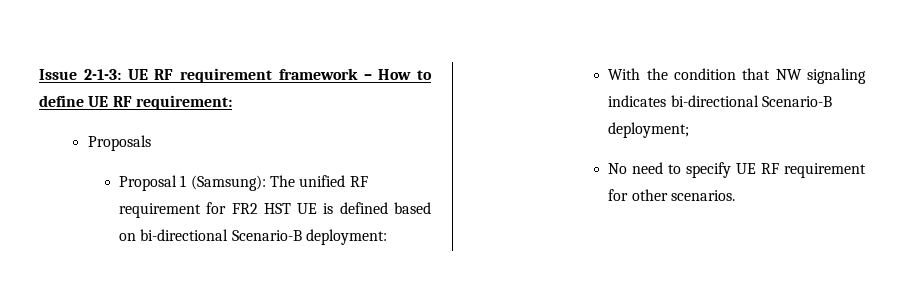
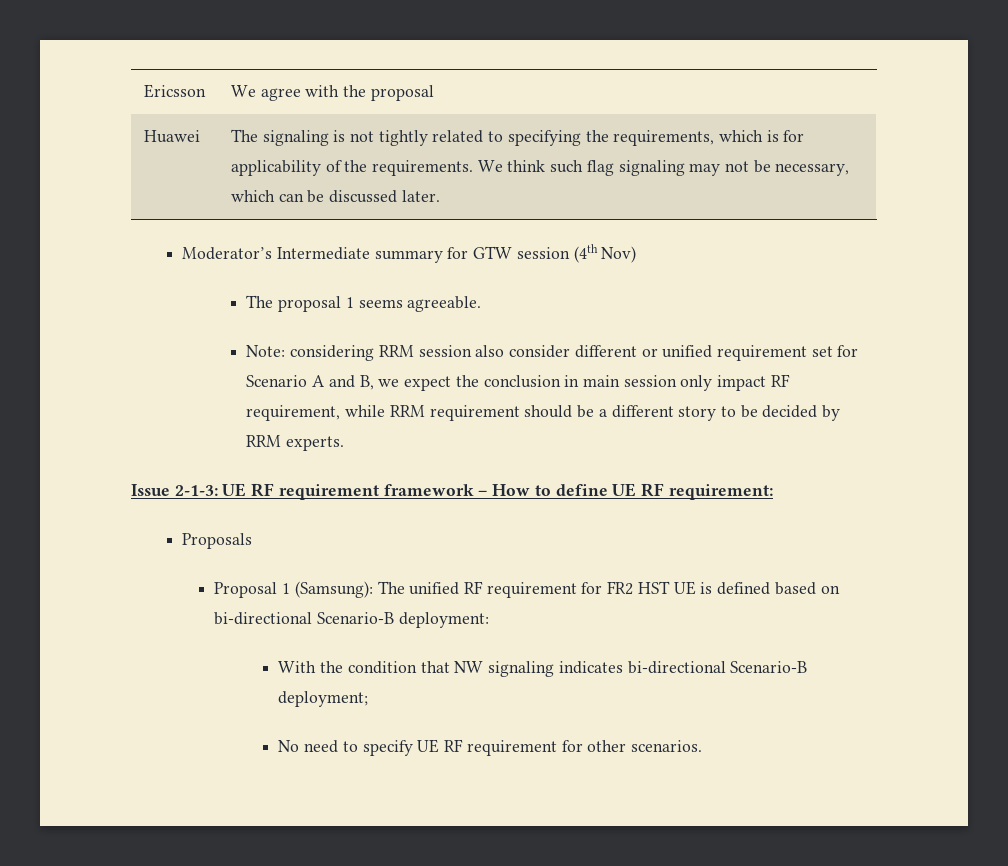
+ Ericsson | We agree with the proposal
+ Huawei | The signaling is not tightly related to specifying the requirements, which is for applicability of the requirements. We think such flag signaling may not be necessary, which can be discussed later.
+ Moderator’s Intermediate summary for GTW session (4th Nov)
+ The proposal 1 seems agreeable.
+ Note: considering RRM session also consider different or unified requirement set for Scenario A and B, we expect the conclusion in main session only impact RF requirement, while RRM requirement should be a different story to be decided by RRM experts.

